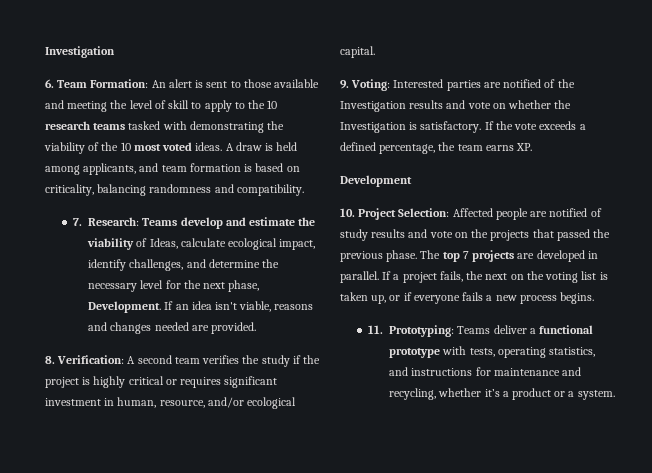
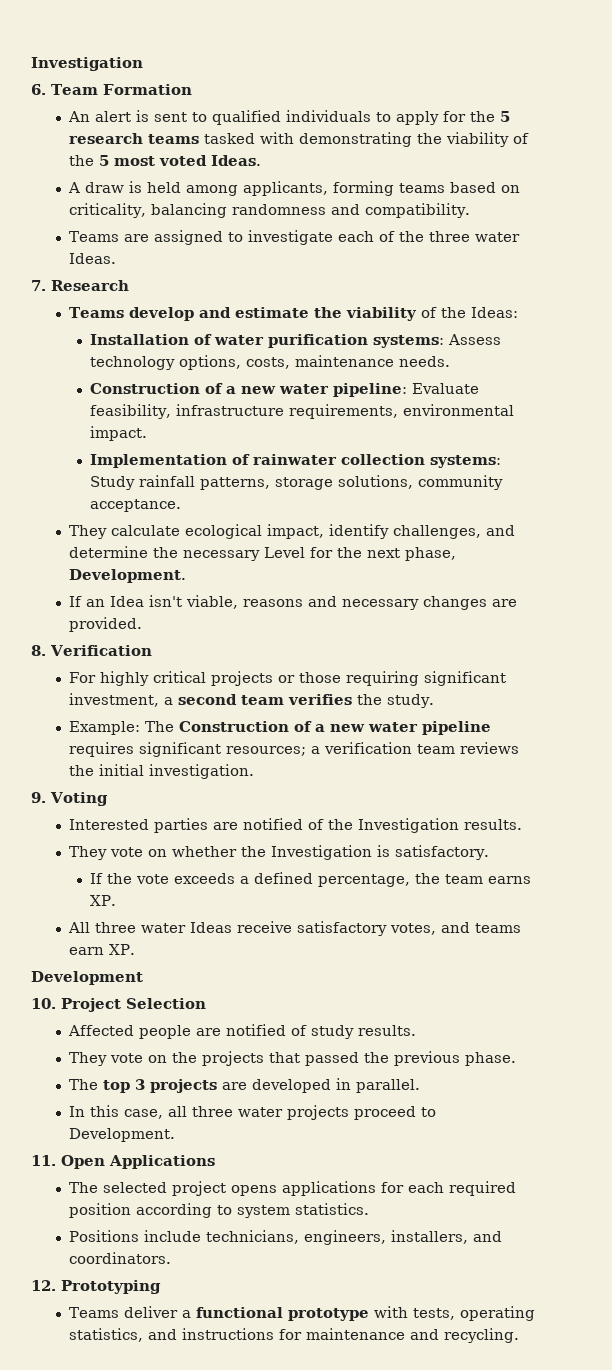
- 6. Team Formation: An alert is sent to those available and meeting the level of skill to apply to the 10 research teams tasked with demonstrating the viability of the 10 most voted ideas. A draw is held among applicants, and team formation is based on criticality, balancing randomness and compatibility.
+ 6. Team Formation
+ An alert is sent to qualified individuals to apply for the 5 research teams tasked with demonstrating the viability of the 5 most voted Ideas.
+ A draw is held among applicants, forming teams based on criticality, balancing randomness and compatibility.
- 7. Research: Teams develop and estimate the viability of Ideas, calculate ecological impact, identify challenges, and determine the necessary level for the next phase, Development. If an idea isn't viable, reasons and changes needed are provided.
+ Teams are assigned to investigate each of the three water Ideas.
+ 7. Research
+ Teams develop and estimate the viability of the Ideas:
+ Installation of water purification systems: Assess technology options, costs, maintenance needs.
+ Construction of a new water pipeline: Evaluate feasibility, infrastructure requirements, environmental impact.
+ Implementation of rainwater collection systems: Study rainfall patterns, storage solutions, community acceptance.
+ They calculate ecological impact, identify challenges, and determine the necessary Level for the next phase, Development.
+ If an Idea isn't viable, reasons and necessary changes are provided.
- 8. Verification: A second team verifies the study if the project is highly critical or requires significant investment in human, resource, and/or ecological capital.
+ 8. Verification
+ For highly critical projects or those requiring significant investment, a second team verifies the study.
+ Example: The Construction of a new water pipeline requires significant resources; a verification team reviews the initial investigation.
- 9. Voting: Interested parties are notified of the Investigation results and vote on whether the Investigation is satisfactory. If the vote exceeds a defined percentage, the team earns XP.
+ 9. Voting
+ Interested parties are notified of the Investigation results.
+ They vote on whether the Investigation is satisfactory.
+ If the vote exceeds a defined percentage, the team earns XP.
+ All three water Ideas receive satisfactory votes, and teams earn XP.
- 10. Project Selection: Affected people are notified of study results and vote on the projects that passed the previous phase. The top 7 projects are developed in parallel. If a project fails, the next on the voting list is taken up, or if everyone fails a new process begins.
- 11. Prototyping: Teams deliver a functional prototype with tests, operating statistics, and instructions for maintenance and recycling, whether it’s a product or a system.
+ 10. Project Selection
+ Affected people are notified of study results.
+ They vote on the projects that passed the previous phase.
+ The top 3 projects are developed in parallel.
+ In this case, all three water projects proceed to Development.
+ 11. Open Applications
+ The selected project opens applications for each required position according to system statistics.
+ Positions include technicians, engineers, installers, and coordinators.
+ 12. Prototyping
+ Teams deliver a functional prototype with tests, operating statistics, and instructions for maintenance and recycling.

